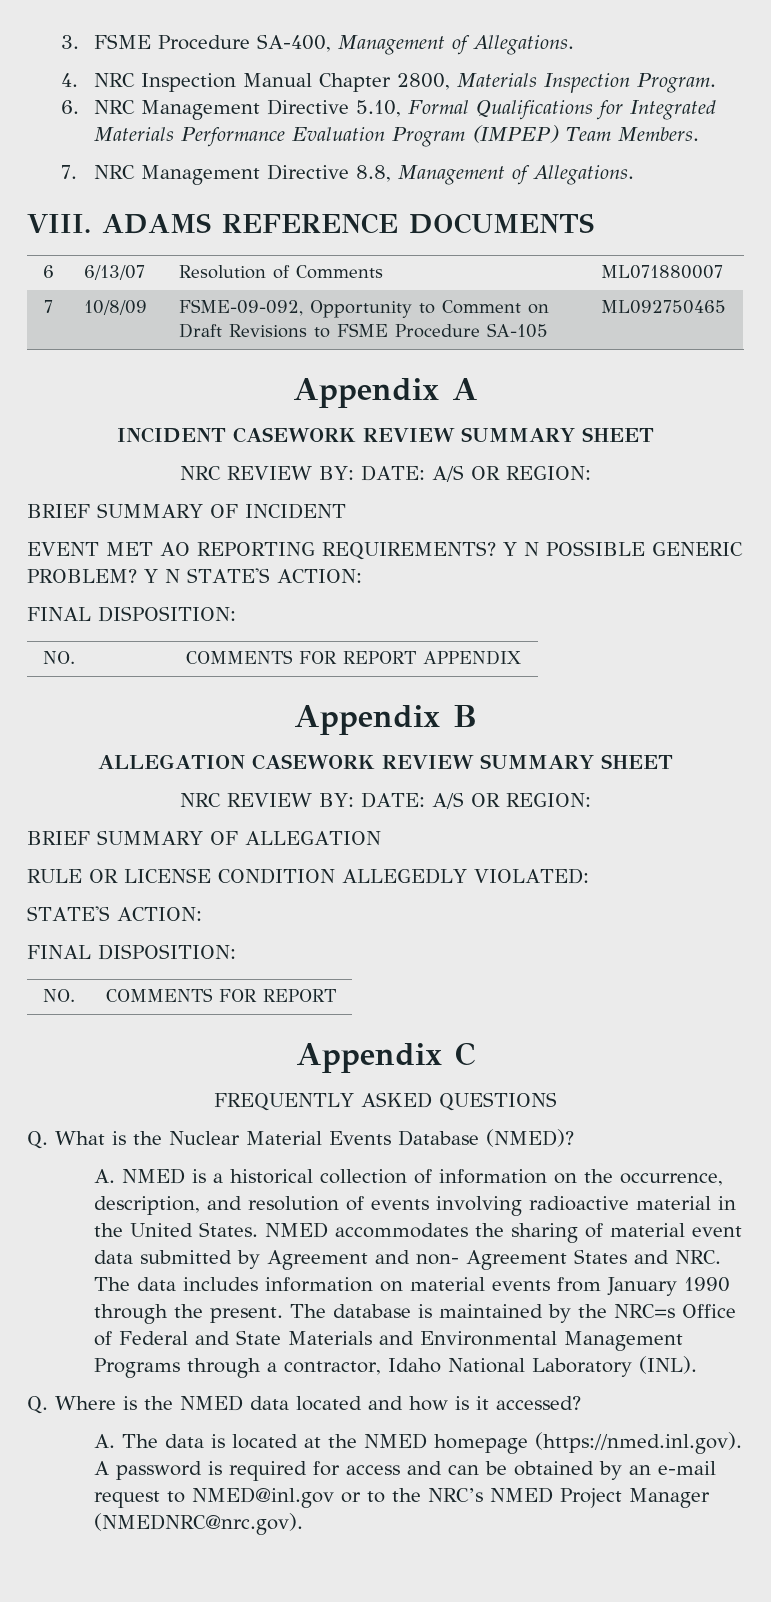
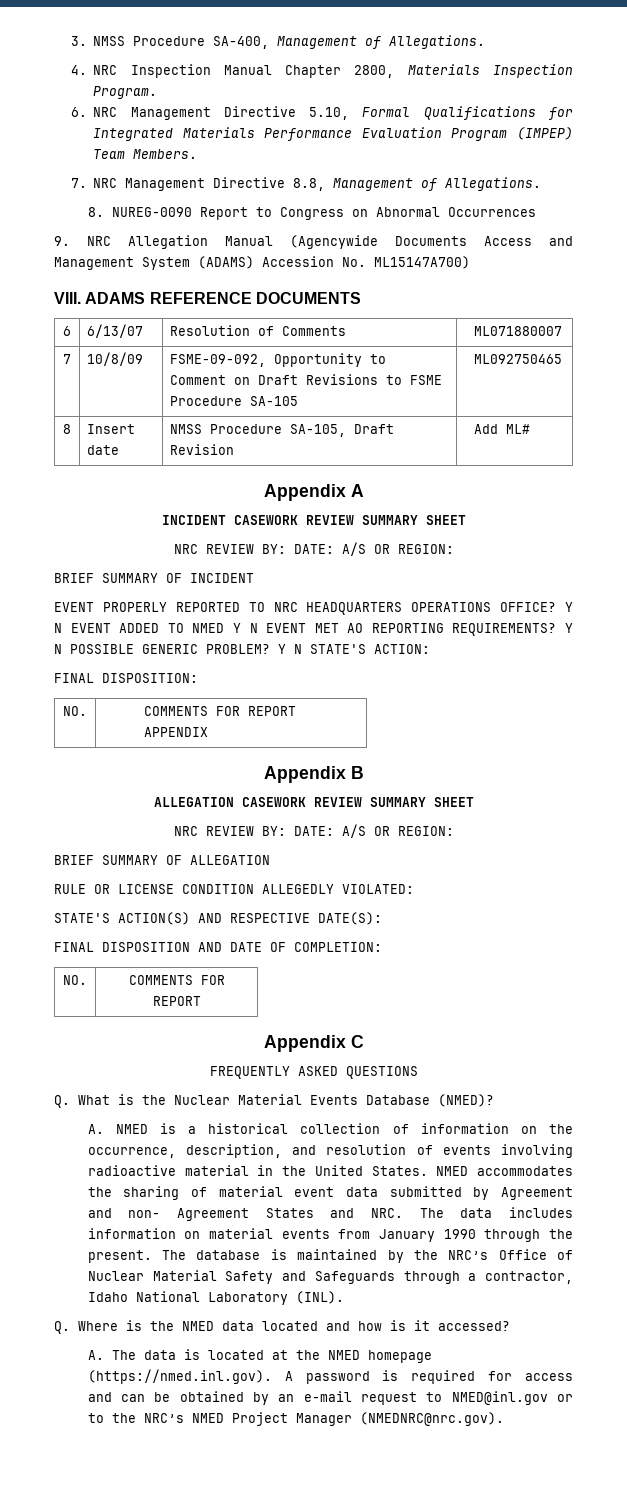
- 3. FSME Procedure SA-400, Management of Allegations.
+ 3. NMSS Procedure SA-400, Management of Allegations.
+ 8. NUREG-0090 Report to Congress on Abnormal Occurrences
+ 9. NRC Allegation Manual (Agencywide Documents Access and Management System (ADAMS) Accession No. ML15147A700)
+ 8 | Insert date | NMSS Procedure SA-105, Draft Revision | Add ML#
- EVENT MET AO REPORTING REQUIREMENTS?
+ EVENT PROPERLY REPORTED TO NRC HEADQUARTERS OPERATIONS OFFICE? Y N EVENT ADDED TO NMED Y N EVENT MET AO REPORTING REQUIREMENTS?
  RULE OR LICENSE CONDITION ALLEGEDLY VIOLATED:
- STATE'S ACTION:
- FINAL DISPOSITION:
+ STATE'S ACTION(S) AND RESPECTIVE DATE(S):
+ FINAL DISPOSITION AND DATE OF COMPLETION:
- The database is maintained by the NRC=s Office of Federal and State Materials and Environmental Management Programs through a contractor, Idaho National Laboratory (INL).
+ The database is maintained by the NRC’s Office of Nuclear Material Safety and Safeguards through a contractor, Idaho National Laboratory (INL).

